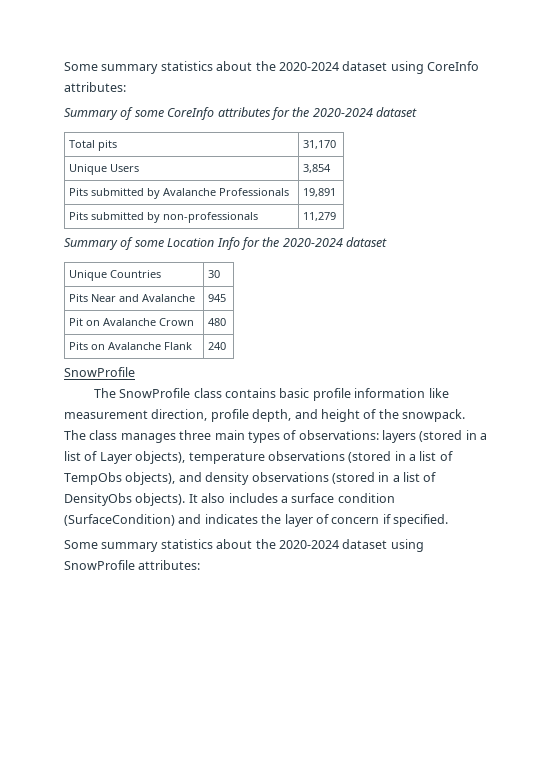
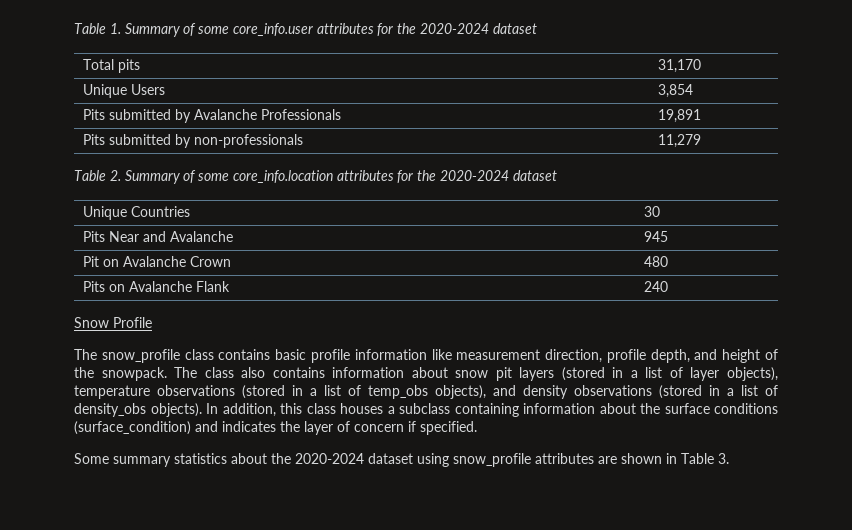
- Some summary statistics about the 2020-2024 dataset using CoreInfo attributes:
- Summary of some CoreInfo attributes for the 2020-2024 dataset
+ Table 1. Summary of some core_info.user attributes for the 2020-2024 dataset
- Summary of some Location Info for the 2020-2024 dataset
+ Table 2. Summary of some core_info.location attributes for the 2020-2024 dataset
  Pits on Avalanche Flank | 240
- SnowProfile
- The SnowProfile class contains basic profile information like measurement direction, profile depth, and height of the snowpack.
+ Snow Profile
+ The snow_profile class contains basic profile information like measurement direction, profile depth, and height of the snowpack.
- The class manages three main types of observations: layers (stored in a list of Layer objects), temperature observations (stored in a list of TempObs objects), and density observations (stored in a list of DensityObs objects). It also includes a surface condition (SurfaceCondition) and indicates the layer of concern if specified.
+ The class also contains information about snow pit layers (stored in a list of layer objects), temperature observations (stored in a list of temp_obs objects), and density observations (stored in a list of density_obs objects). In addition, this class houses a subclass containing information about the surface conditions (surface_condition) and indicates the layer of concern if specified.
- Some summary statistics about the 2020-2024 dataset using SnowProfile attributes:
+ Some summary statistics about the 2020-2024 dataset using snow_profile attributes are shown in Table 3.

